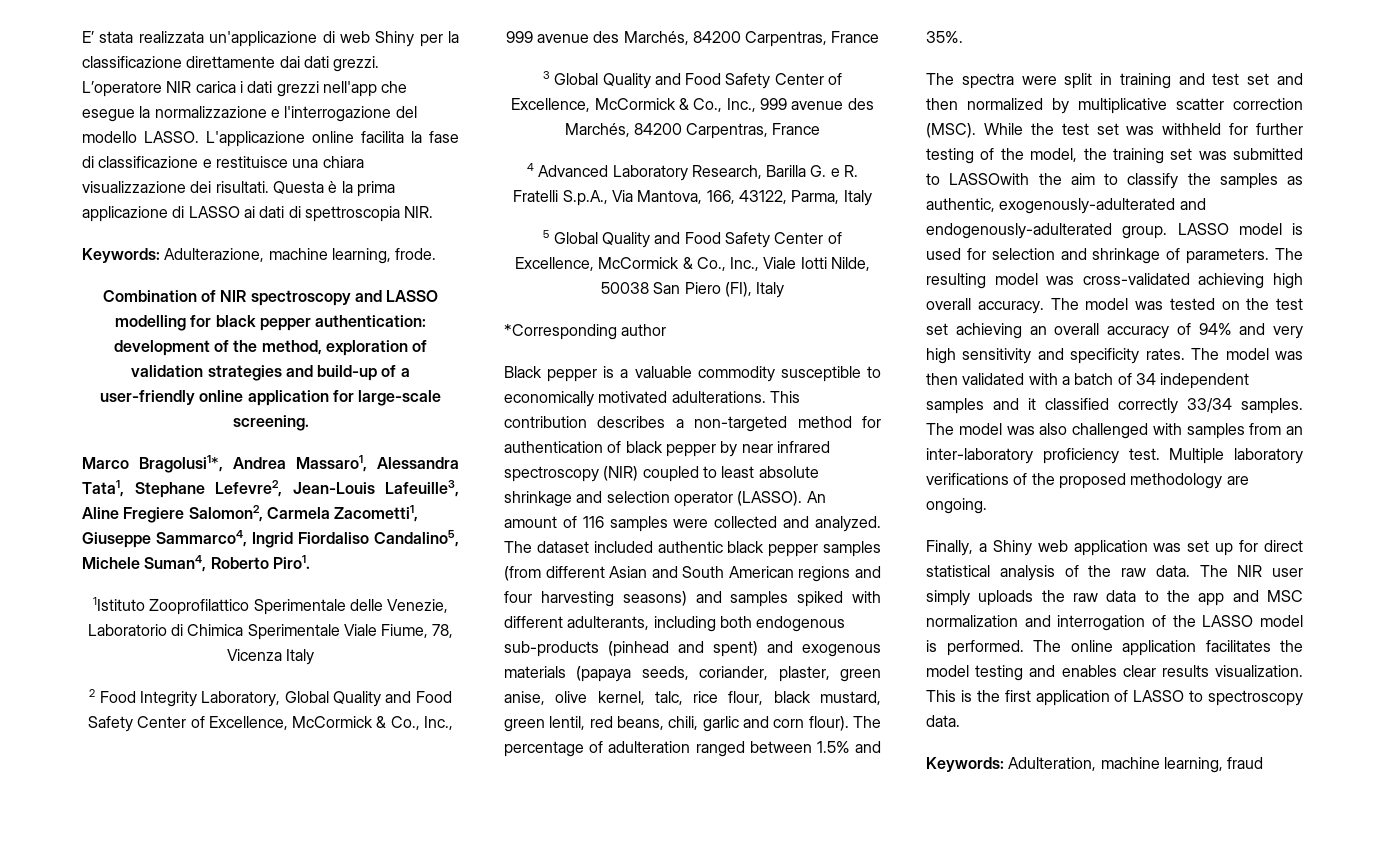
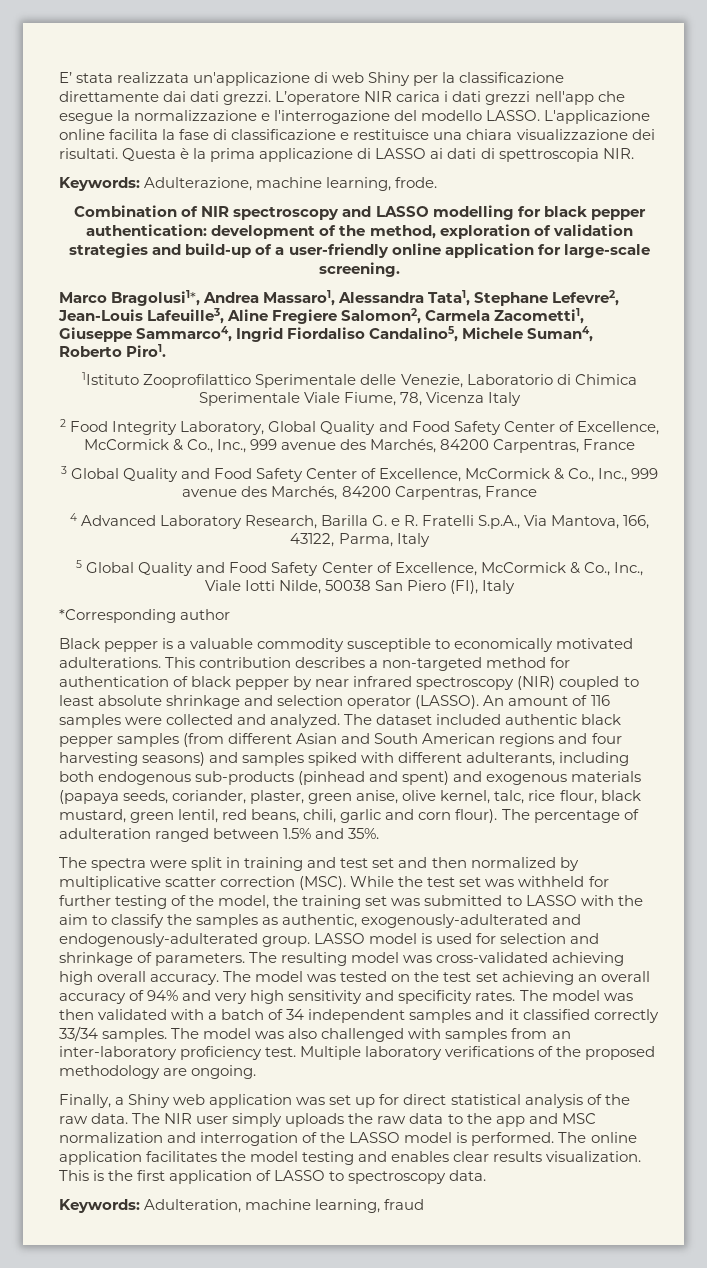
- While the test set was withheld for further testing of the model, the training set was submitted to LASSOwith the aim to classify the samples as authentic, exogenously-adulterated and endogenously-adulterated group.
+ While the test set was withheld for further testing of the model, the training set was submitted to LASSO with the aim to classify the samples as authentic, exogenously-adulterated and endogenously-adulterated group.

